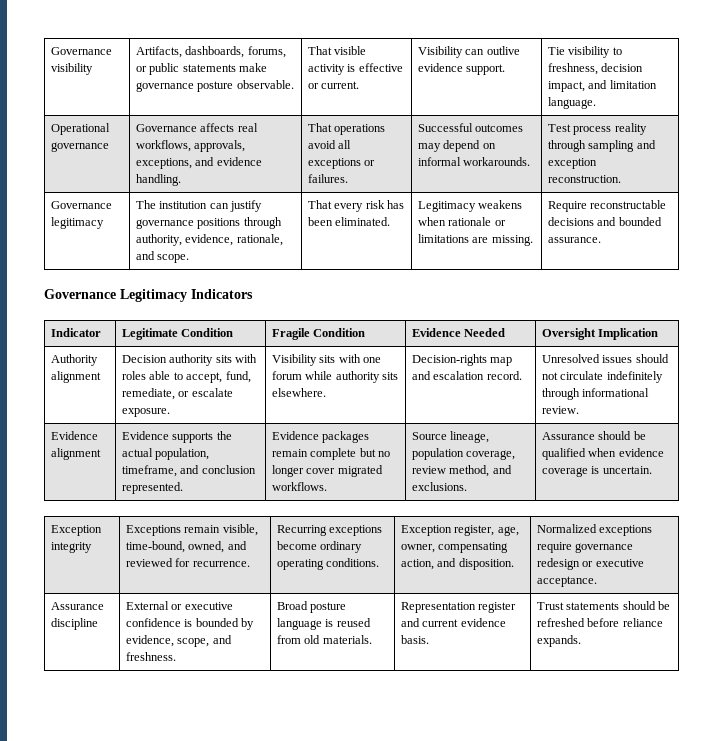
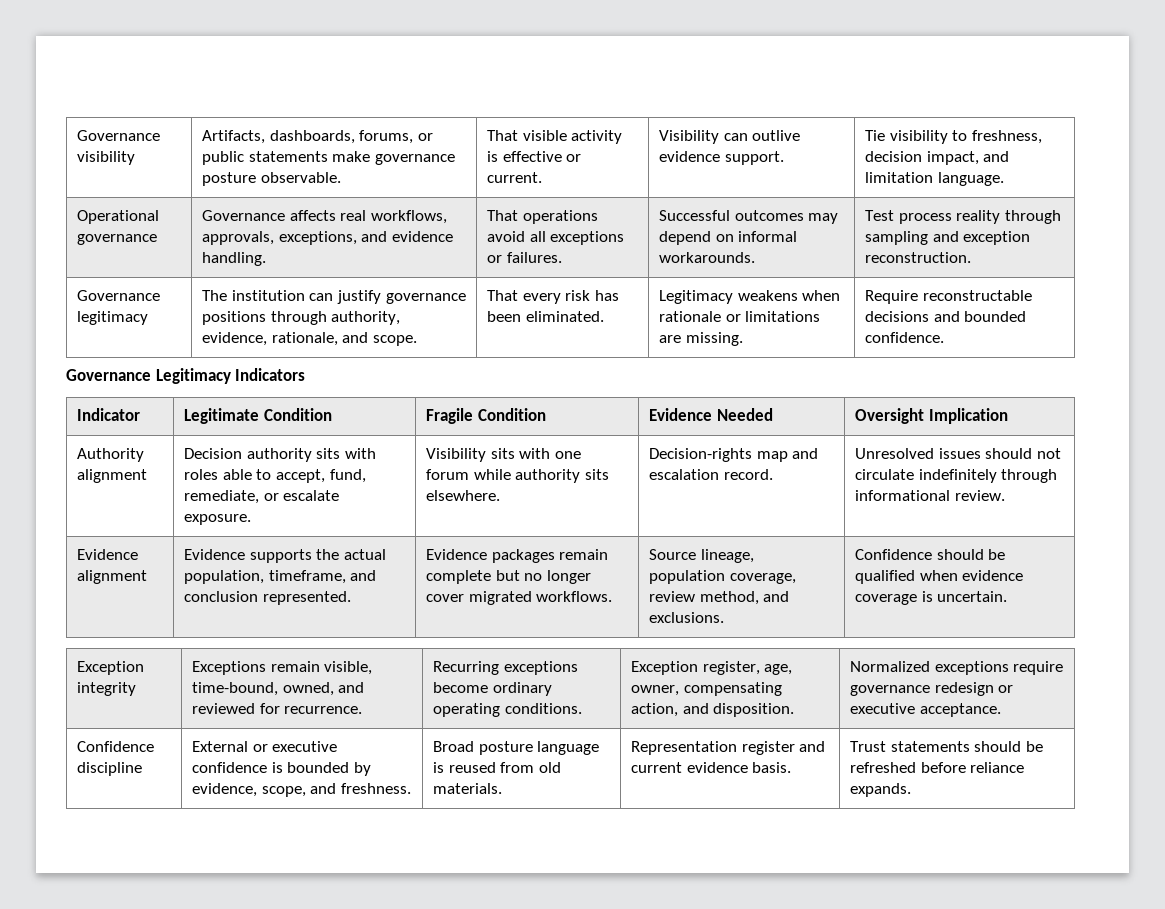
- Governance legitimacy | The institution can justify governance positions through authority, evidence, rationale, and scope. | That every risk has been eliminated. | Legitimacy weakens when rationale or limitations are missing. | Require reconstructable decisions and bounded assurance.
+ Governance legitimacy | The institution can justify governance positions through authority, evidence, rationale, and scope. | That every risk has been eliminated. | Legitimacy weakens when rationale or limitations are missing. | Require reconstructable decisions and bounded confidence.
- Evidence alignment | Evidence supports the actual population, timeframe, and conclusion represented. | Evidence packages remain complete but no longer cover migrated workflows. | Source lineage, population coverage, review method, and exclusions. | Assurance should be qualified when evidence coverage is uncertain.
+ Evidence alignment | Evidence supports the actual population, timeframe, and conclusion represented. | Evidence packages remain complete but no longer cover migrated workflows. | Source lineage, population coverage, review method, and exclusions. | Confidence should be qualified when evidence coverage is uncertain.
- Assurance discipline | External or executive confidence is bounded by evidence, scope, and freshness. | Broad posture language is reused from old materials. | Representation register and current evidence basis. | Trust statements should be refreshed before reliance expands.
+ Confidence discipline | External or executive confidence is bounded by evidence, scope, and freshness. | Broad posture language is reused from old materials. | Representation register and current evidence basis. | Trust statements should be refreshed before reliance expands.

